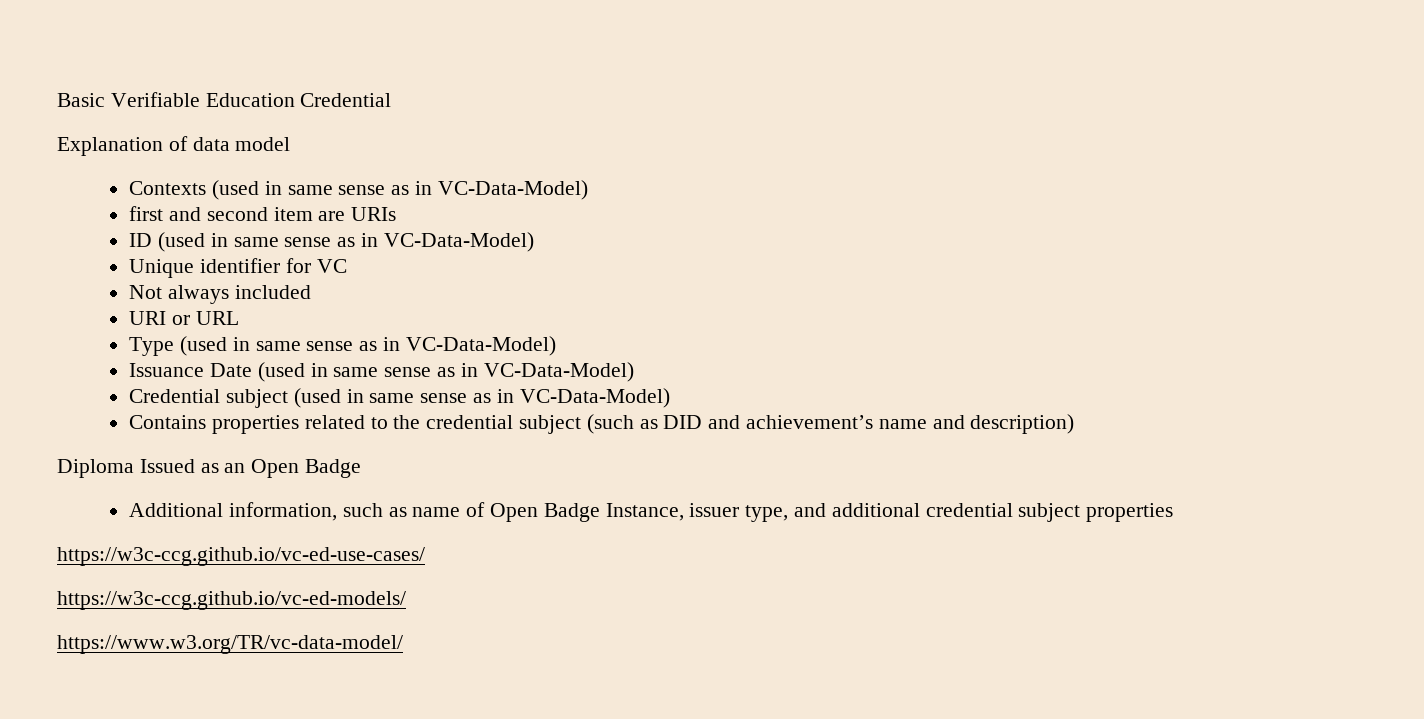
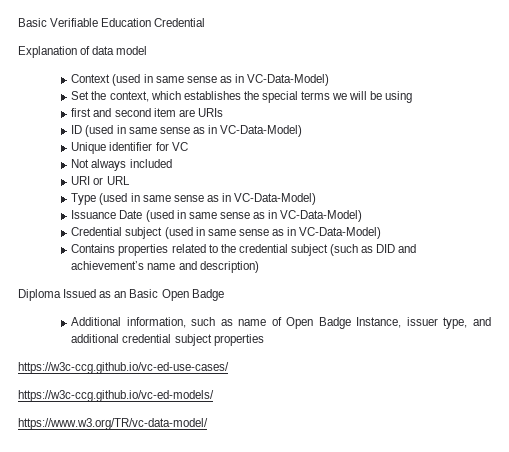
- Contexts (used in same sense as in VC-Data-Model)
+ Context (used in same sense as in VC-Data-Model)
+ Set the context, which establishes the special terms we will be using
- Diploma Issued as an Open Badge
+ Diploma Issued as an Basic Open Badge

